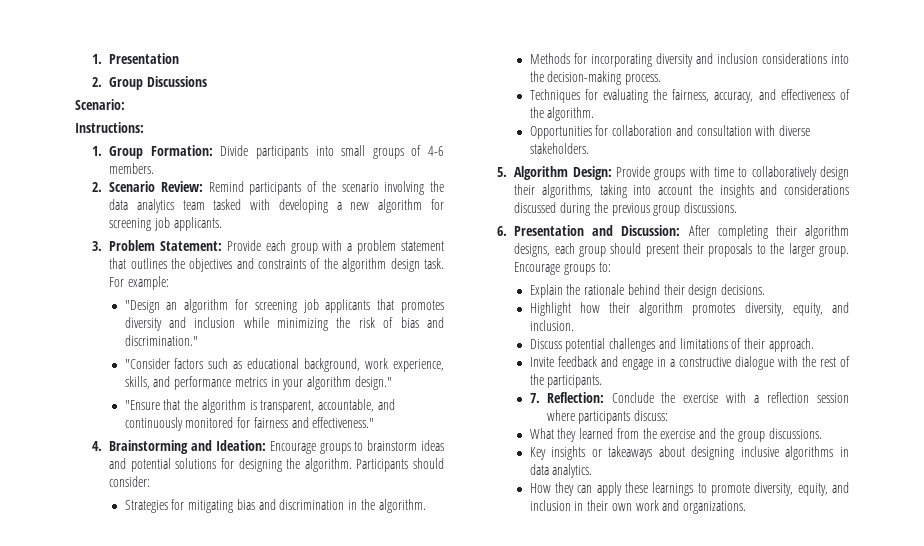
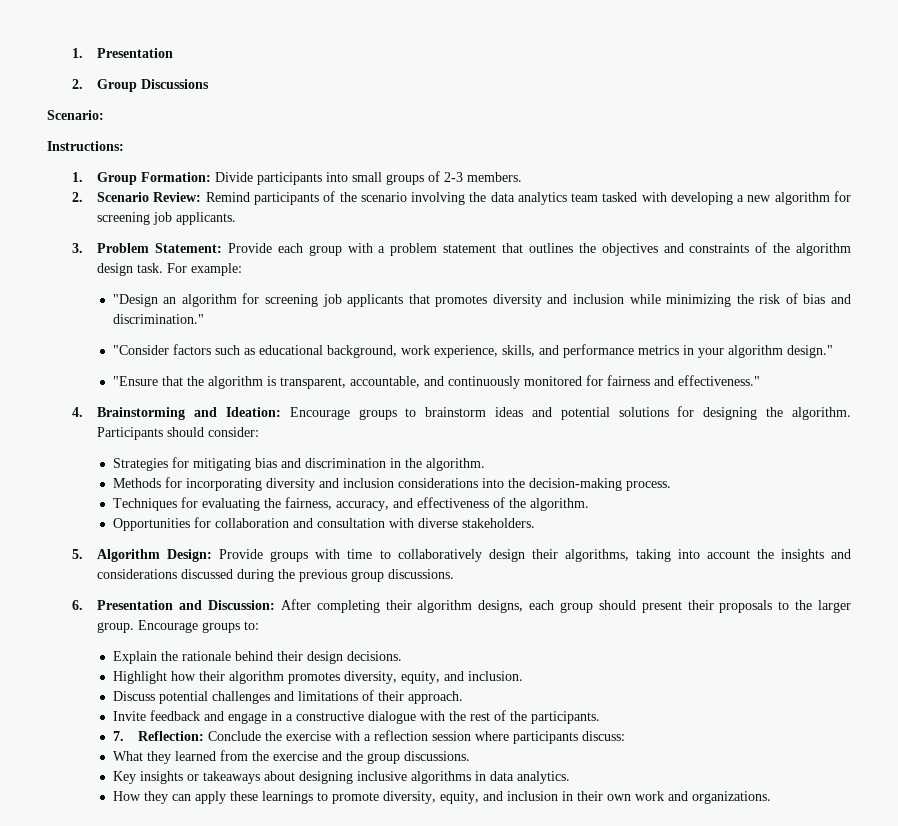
- 1. Group Formation: Divide participants into small groups of 4-6 members.
+ 1. Group Formation: Divide participants into small groups of 2-3 members.

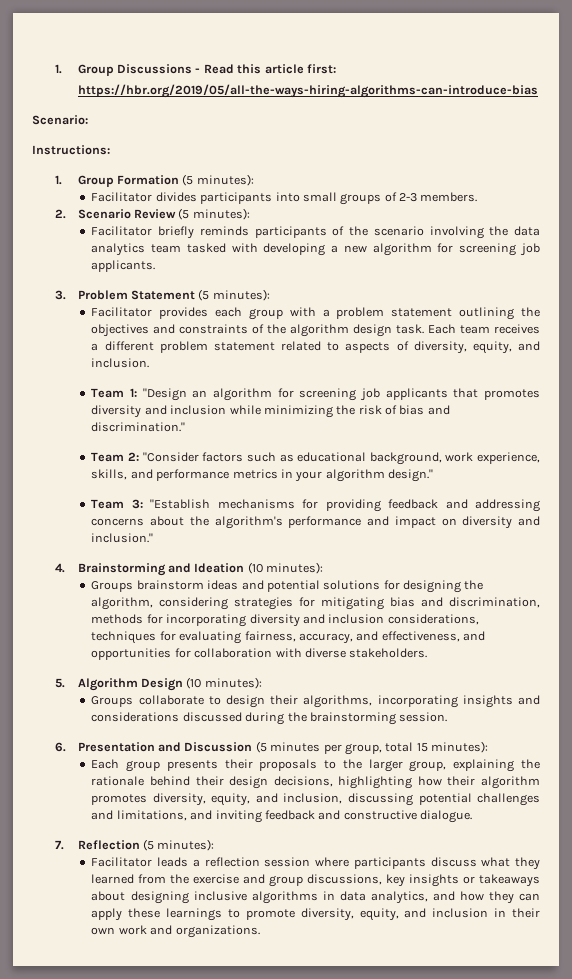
- 1. Presentation
- 2. Group Discussions
+ 1. Group Discussions - Read this article first:
+ https://hbr.org/2019/05/all-the-ways-hiring-algorithms-can-introduce-bias
- 1. Group Formation: Divide participants into small groups of 2-3 members.
+ 1. Group Formation (5 minutes):
+ Facilitator divides participants into small groups of 2-3 members.
- 2. Scenario Review: Remind participants of the scenario involving the data analytics team tasked with developing a new algorithm for screening job applicants.
+ 2. Scenario Review (5 minutes):
+ Facilitator briefly reminds participants of the scenario involving the data analytics team tasked with developing a new algorithm for screening job applicants.
- 3. Problem Statement: Provide each group with a problem statement that outlines the objectives and constraints of the algorithm design task.
+ 3. Problem Statement (5 minutes):
+ Facilitator provides each group with a problem statement outlining the objectives and constraints of the algorithm design task.
- For example:
- "Design an algorithm for screening job applicants that promotes diversity and inclusion while minimizing the risk of bias and discrimination."
+ Each team receives a different problem statement related to aspects of diversity, equity, and inclusion.
+ Team 1: "Design an algorithm for screening job applicants that promotes diversity and inclusion while minimizing the risk of bias and discrimination."
- "Consider factors such as educational background, work experience, skills, and performance metrics in your algorithm design."
+ Team 2: "Consider factors such as educational background, work experience, skills, and performance metrics in your algorithm design."
- "Ensure that the algorithm is transparent, accountable, and continuously monitored for fairness and effectiveness."
+ Team 3: "Establish mechanisms for providing feedback and addressing concerns about the algorithm's performance and impact on diversity and inclusion."
- 4. Brainstorming and Ideation: Encourage groups to brainstorm ideas and potential solutions for designing the algorithm. Participants should consider:
- Strategies for mitigating bias and discrimination in the algorithm.
- Methods for incorporating diversity and inclusion considerations into the decision-making process.
- Techniques for evaluating the fairness, accuracy, and effectiveness of the algorithm.
- Opportunities for collaboration and consultation with diverse stakeholders.
+ 4. Brainstorming and Ideation (10 minutes):
+ Groups brainstorm ideas and potential solutions for designing the algorithm, considering strategies for mitigating bias and discrimination, methods for incorporating diversity and inclusion considerations, techniques for evaluating fairness, accuracy, and effectiveness, and opportunities for collaboration with diverse stakeholders.
- 5. Algorithm Design: Provide groups with time to collaboratively design their algorithms, taking into account the insights and considerations discussed during the previous group discussions.
+ 5. Algorithm Design (10 minutes):
+ Groups collaborate to design their algorithms, incorporating insights and considerations discussed during the brainstorming session.
- 6. Presentation and Discussion: After completing their algorithm designs, each group should present their proposals to the larger group. Encourage groups to:
- Explain the rationale behind their design decisions.
- Highlight how their algorithm promotes diversity, equity, and inclusion.
- Discuss potential challenges and limitations of their approach.
- Invite feedback and engage in a constructive dialogue with the rest of the participants.
- 7. Reflection: Conclude the exercise with a reflection session where participants discuss:
- What they learned from the exercise and the group discussions.
- Key insights or takeaways about designing inclusive algorithms in data analytics.
- How they can apply these learnings to promote diversity, equity, and inclusion in their own work and organizations.
+ 6. Presentation and Discussion (5 minutes per group, total 15 minutes):
+ Each group presents their proposals to the larger group, explaining the rationale behind their design decisions, highlighting how their algorithm promotes diversity, equity, and inclusion, discussing potential challenges and limitations, and inviting feedback and constructive dialogue.
+ 7. Reflection (5 minutes):
+ Facilitator leads a reflection session where participants discuss what they learned from the exercise and group discussions, key insights or takeaways about designing inclusive algorithms in data analytics, and how they can apply these learnings to promote diversity, equity, and inclusion in their own work and organizations.

